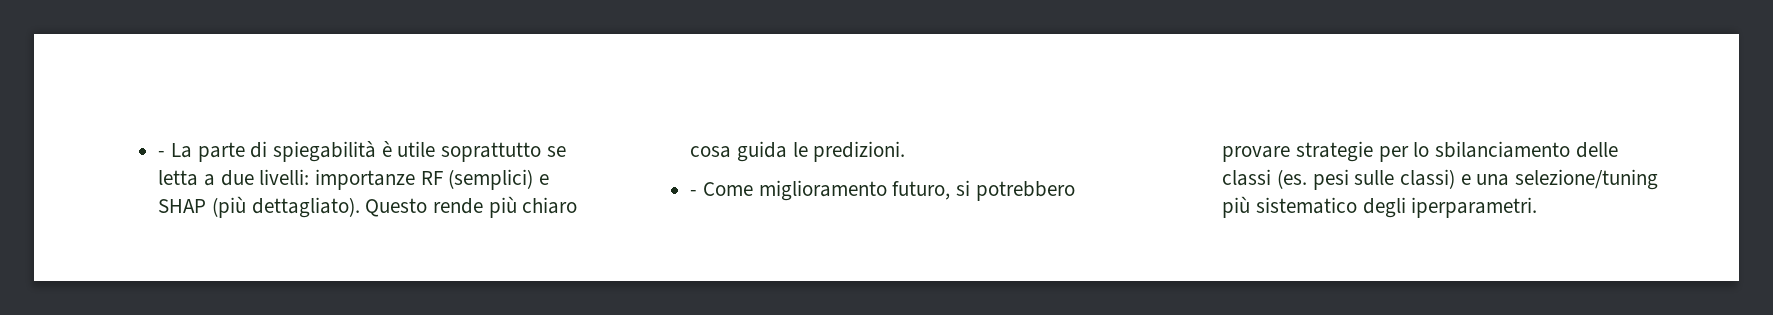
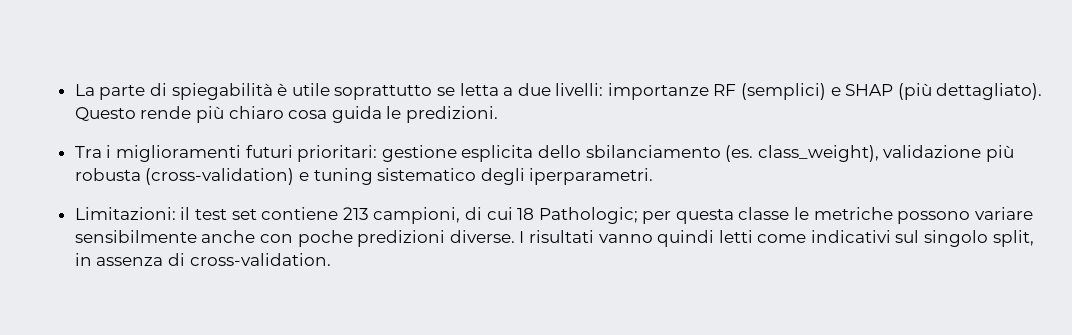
- - La parte di spiegabilità è utile soprattutto se letta a due livelli: importanze RF (semplici) e SHAP (più dettagliato).
+ La parte di spiegabilità è utile soprattutto se letta a due livelli: importanze RF (semplici) e SHAP (più dettagliato).
- - Come miglioramento futuro, si potrebbero provare strategie per lo sbilanciamento delle classi (es. pesi sulle classi) e una selezione/tuning più sistematico degli iperparametri.
+ Tra i miglioramenti futuri prioritari: gestione esplicita dello sbilanciamento (es. class_weight), validazione più robusta (cross-validation) e tuning sistematico degli iperparametri.
+ Limitazioni: il test set contiene 213 campioni, di cui 18 Pathologic; per questa classe le metriche possono variare sensibilmente anche con poche predizioni diverse. I risultati vanno quindi letti come indicativi sul singolo split, in assenza di cross-validation.

